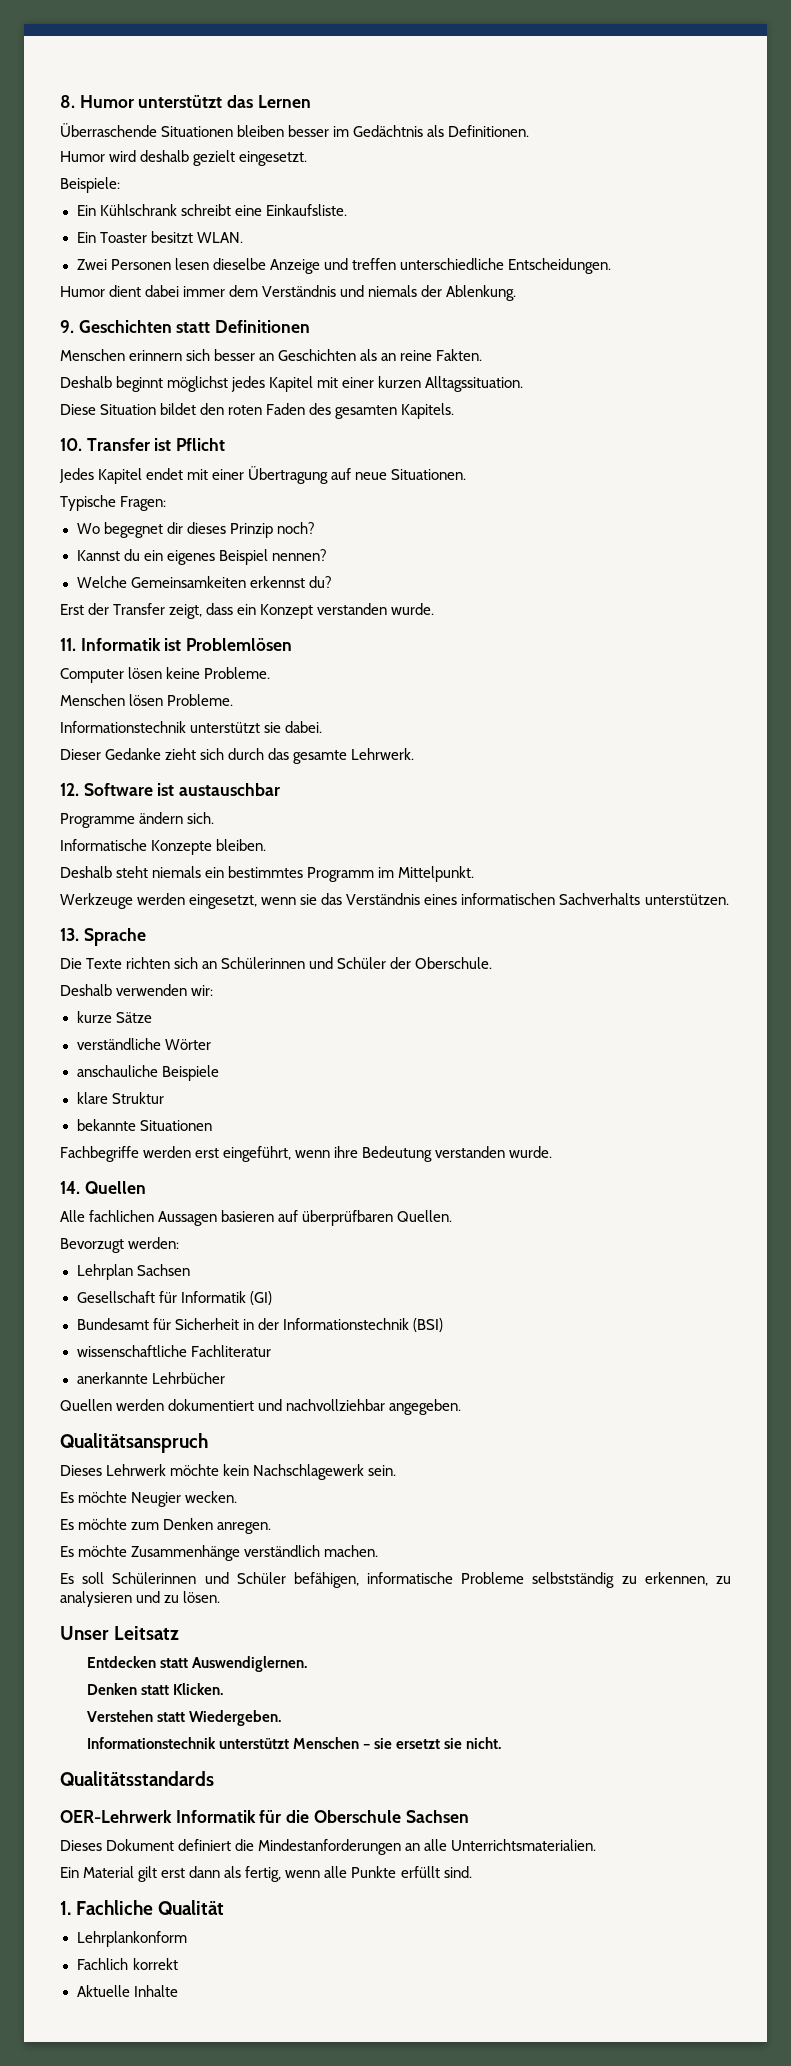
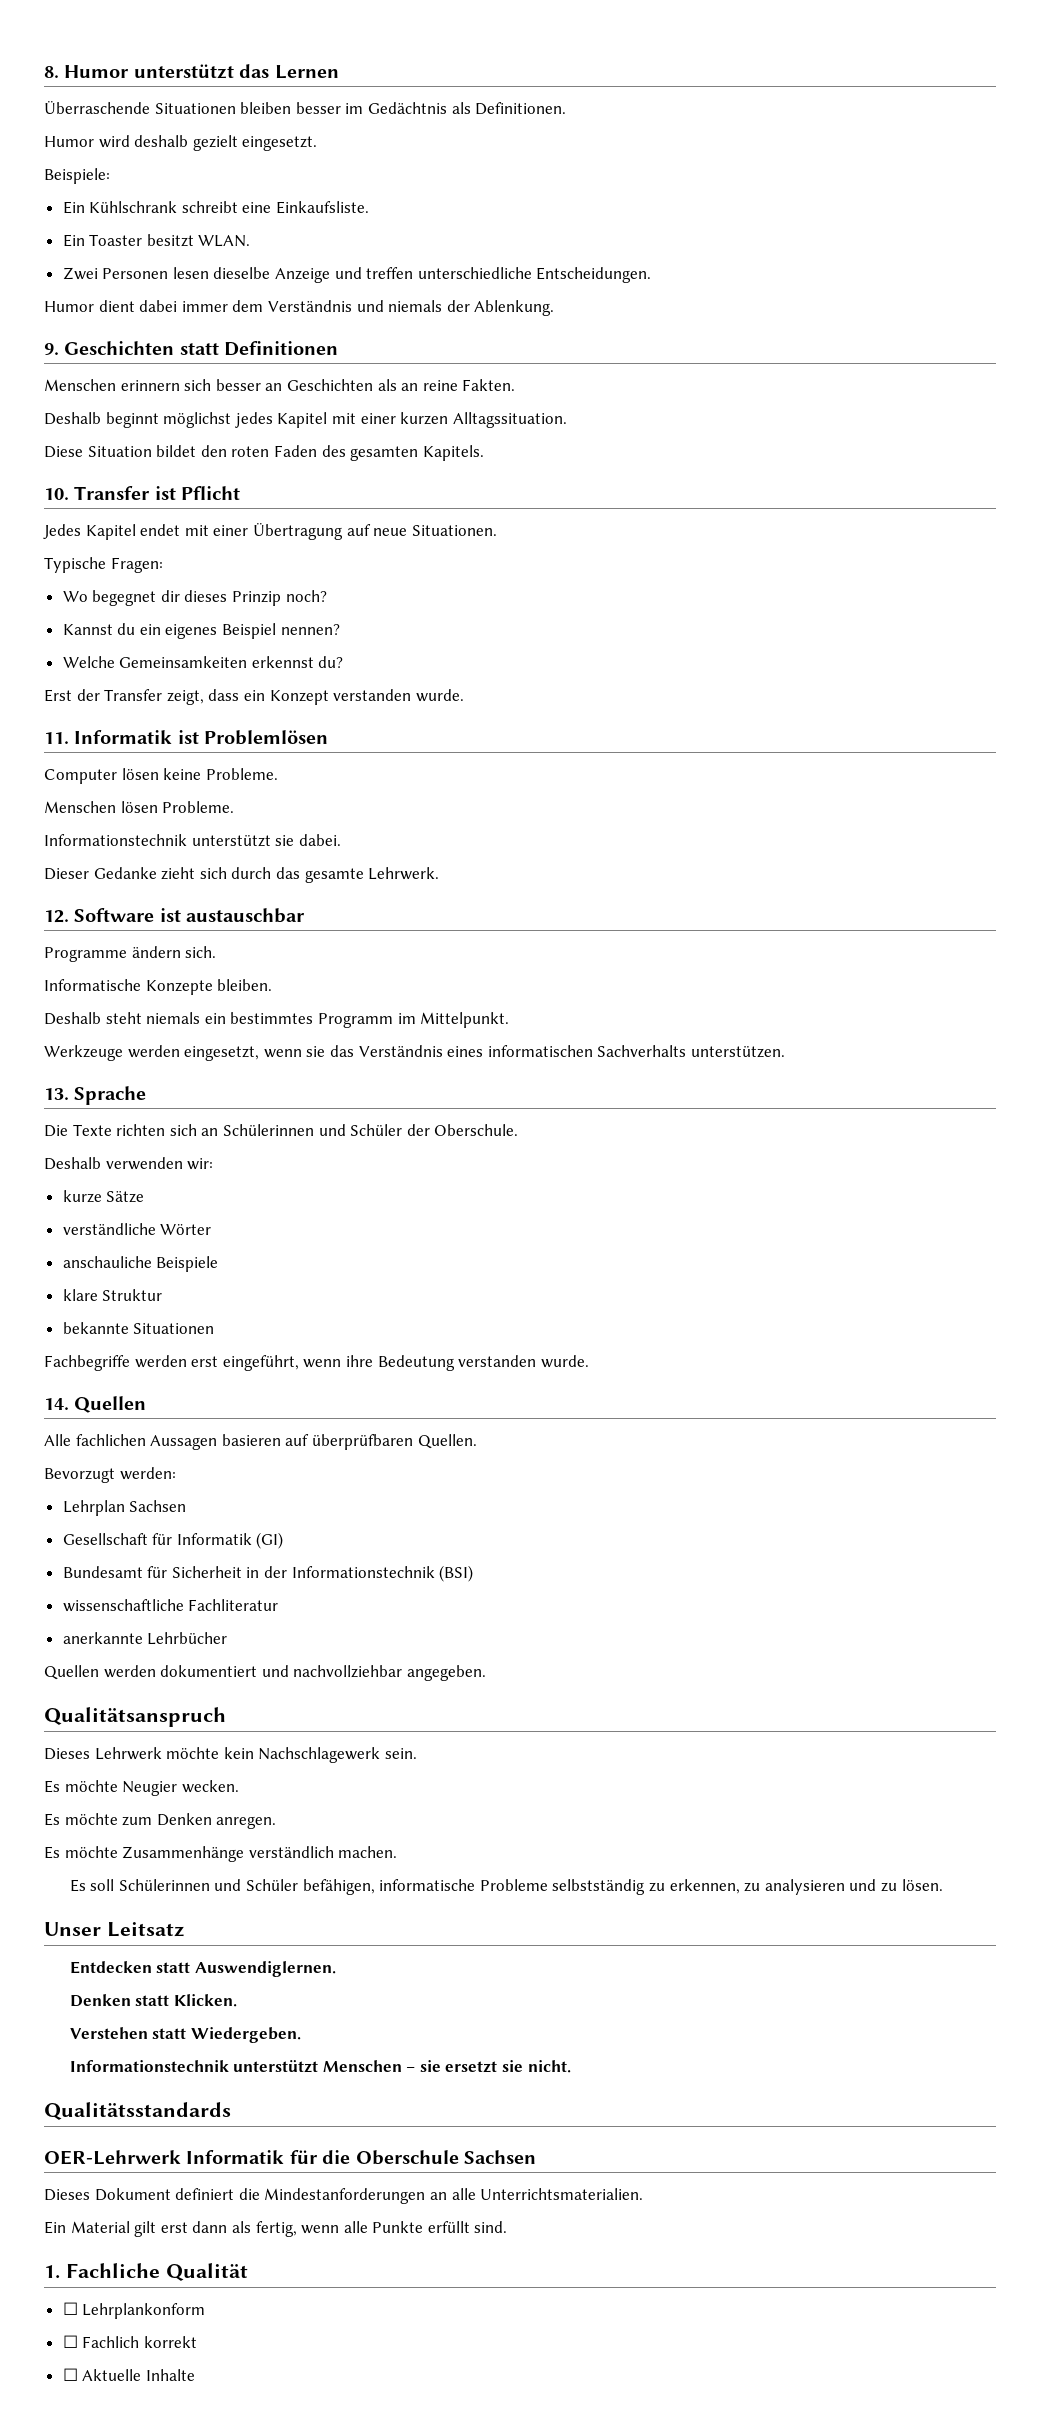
- Lehrplankonform
+ ☐ Lehrplankonform
- Fachlich korrekt
+ ☐ Fachlich korrekt
- Aktuelle Inhalte
+ ☐ Aktuelle Inhalte

